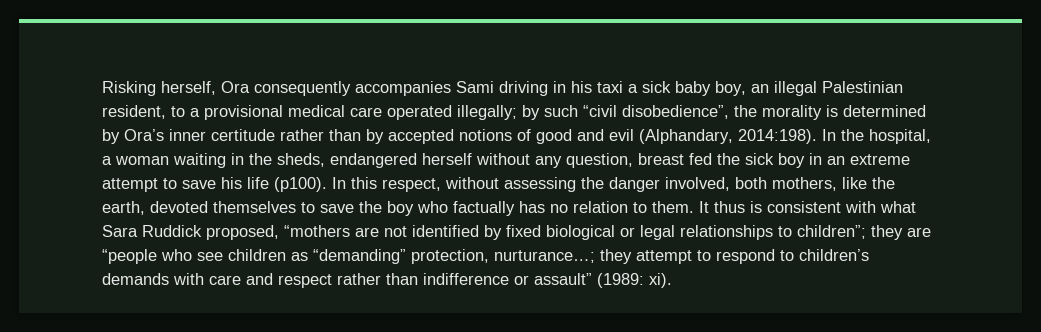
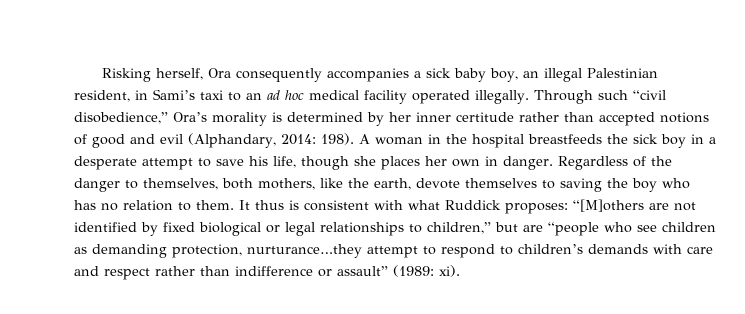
- Risking herself, Ora consequently accompanies Sami driving in his taxi a sick baby boy, an illegal Palestinian resident, to a provisional medical care operated illegally; by such “civil disobedience”, the morality is determined by Ora’s inner certitude rather than by accepted notions of good and evil (Alphandary, 2014:198). In the hospital, a woman waiting in the sheds, endangered herself without any question, breast fed the sick boy in an extreme attempt to save his life (p100). In this respect, without assessing the danger involved, both mothers, like the earth, devoted themselves to save the boy who factually has no relation to them.
+ Risking herself, Ora consequently accompanies a sick baby boy, an illegal Palestinian resident, in Sami’s taxi to an ad hoc medical facility operated illegally. Through such “civil disobedience,” Ora’s morality is determined by her inner certitude rather than accepted notions of good and evil (Alphandary, 2014: 198). A woman in the hospital breastfeeds the sick boy in a desperate attempt to save his life, though she places her own in danger. Regardless of the danger to themselves, both mothers, like the earth, devote themselves to saving the boy who has no relation to them.
- It thus is consistent with what Sara Ruddick proposed, “mothers are not identified by fixed biological or legal relationships to children”; they are “people who see children as “demanding” protection, nurturance…; they attempt to respond to children’s demands with care and respect rather than indifference or assault” (1989: xi).
+ It thus is consistent with what Ruddick proposes: “[M]others are not identified by fixed biological or legal relationships to children,” but are “people who see children as demanding protection, nurturance…they attempt to respond to children’s demands with care and respect rather than indifference or assault” (1989: xi).

